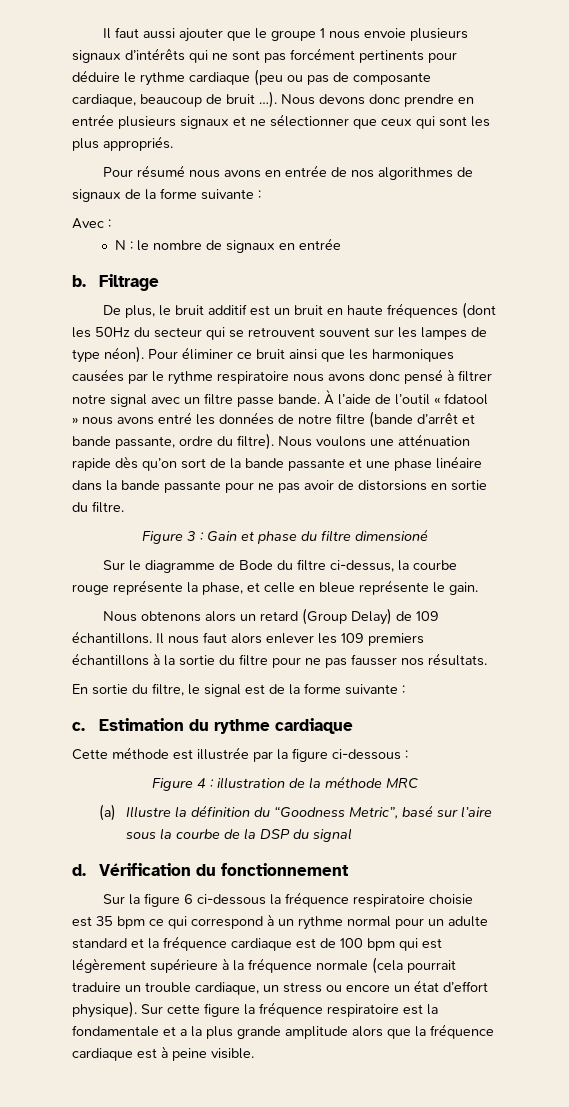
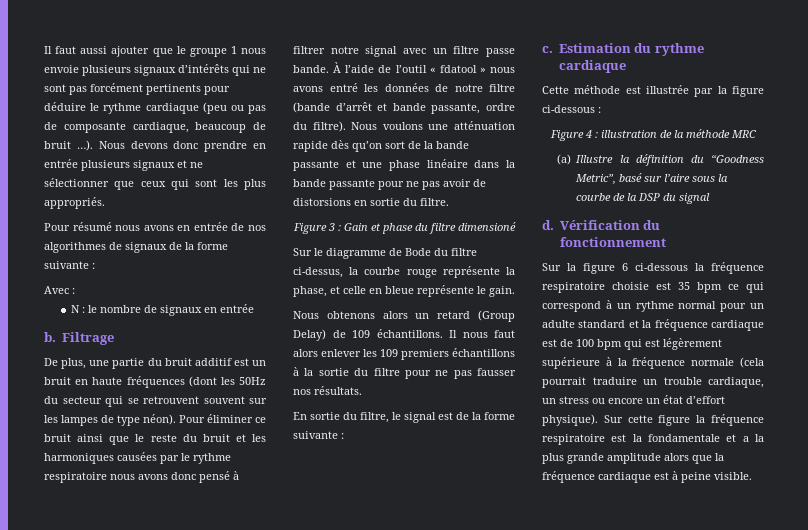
- De plus, le bruit additif est un bruit en haute fréquences (dont les 50Hz du secteur qui se retrouvent souvent sur les lampes de type néon).
+ De plus, une partie du bruit additif est un bruit en haute fréquences (dont les 50Hz du secteur qui se retrouvent souvent sur les lampes de type néon).
- Pour éliminer ce bruit ainsi que les harmoniques causées par le rythme respiratoire nous avons donc pensé à filtrer notre signal avec un filtre passe bande.
+ Pour éliminer ce bruit ainsi que le reste du bruit et les harmoniques causées par le rythme respiratoire nous avons donc pensé à filtrer notre signal avec un filtre passe bande.

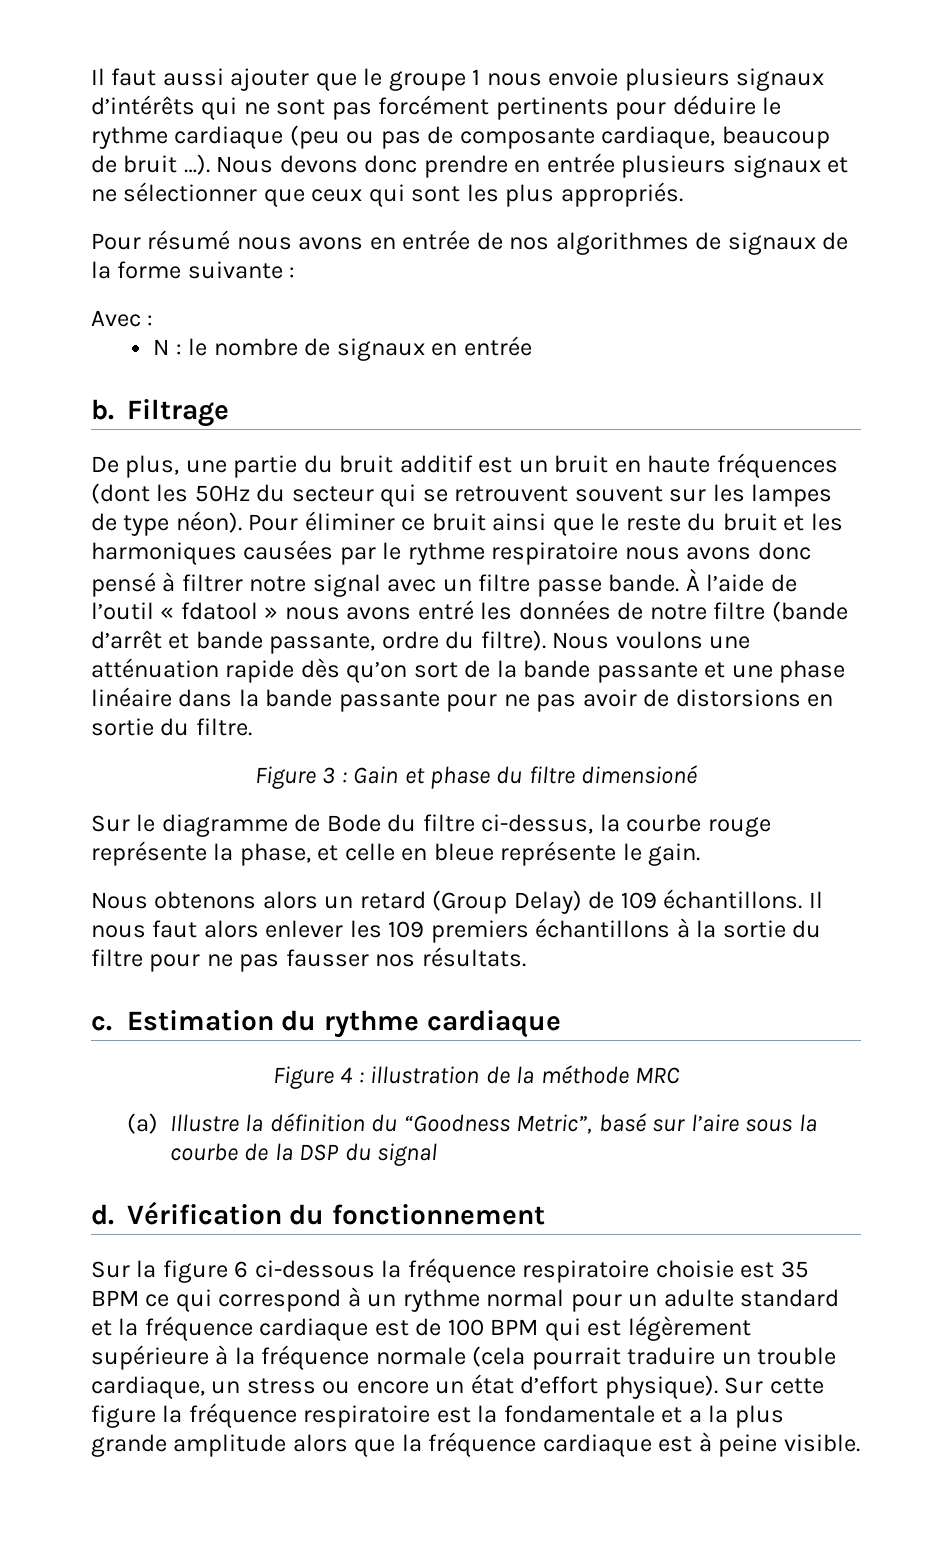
- En sortie du filtre, le signal est de la forme suivante :
- Cette méthode est illustrée par la figure ci-dessous :
- Sur la figure 6 ci-dessous la fréquence respiratoire choisie est 35 bpm ce qui correspond à un rythme normal pour un adulte standard et la fréquence cardiaque est de 100 bpm qui est légèrement supérieure à la fréquence normale (cela pourrait traduire un trouble cardiaque, un stress ou encore un état d’effort physique).
+ Sur la figure 6 ci-dessous la fréquence respiratoire choisie est 35 BPM ce qui correspond à un rythme normal pour un adulte standard et la fréquence cardiaque est de 100 BPM qui est légèrement supérieure à la fréquence normale (cela pourrait traduire un trouble cardiaque, un stress ou encore un état d’effort physique).

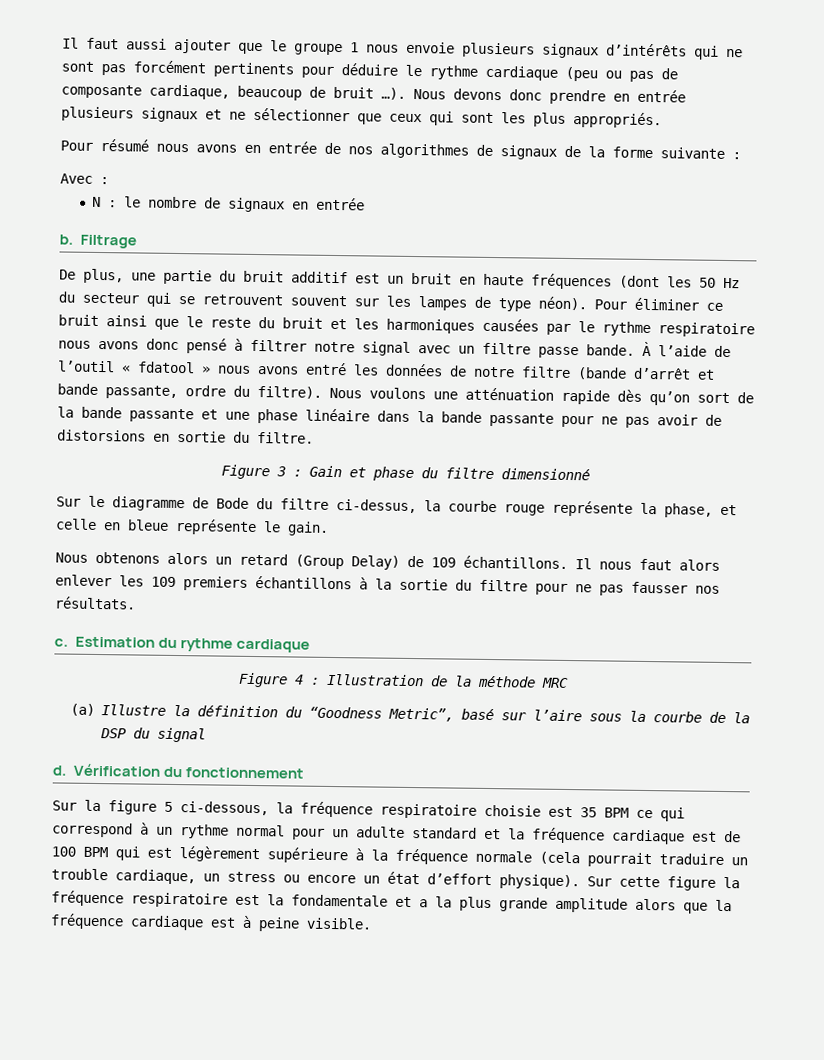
- De plus, une partie du bruit additif est un bruit en haute fréquences (dont les 50Hz du secteur qui se retrouvent souvent sur les lampes de type néon).
+ De plus, une partie du bruit additif est un bruit en haute fréquences (dont les 50 Hz du secteur qui se retrouvent souvent sur les lampes de type néon).
- Figure 3 : Gain et phase du filtre dimensioné
+ Figure 3 : Gain et phase du filtre dimensionné
- Figure 4 : illustration de la méthode MRC
+ Figure 4 : Illustration de la méthode MRC
- Sur la figure 6 ci-dessous la fréquence respiratoire choisie est 35 BPM ce qui correspond à un rythme normal pour un adulte standard et la fréquence cardiaque est de 100 BPM qui est légèrement supérieure à la fréquence normale (cela pourrait traduire un trouble cardiaque, un stress ou encore un état d’effort physique).
+ Sur la figure 5 ci-dessous, la fréquence respiratoire choisie est 35 BPM ce qui correspond à un rythme normal pour un adulte standard et la fréquence cardiaque est de 100 BPM qui est légèrement supérieure à la fréquence normale (cela pourrait traduire un trouble cardiaque, un stress ou encore un état d’effort physique).

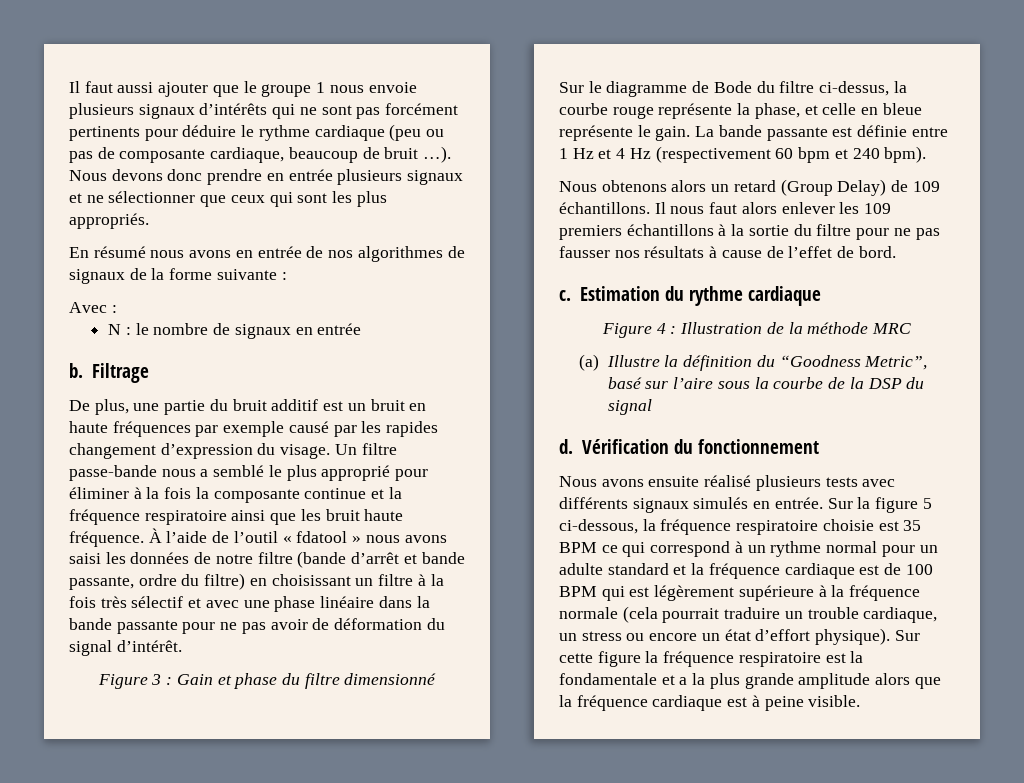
- Pour résumé nous avons en entrée de nos algorithmes de signaux de la forme suivante :
+ En résumé nous avons en entrée de nos algorithmes de signaux de la forme suivante :
- De plus, une partie du bruit additif est un bruit en haute fréquences (dont les 50 Hz du secteur qui se retrouvent souvent sur les lampes de type néon). Pour éliminer ce bruit ainsi que le reste du bruit et les harmoniques causées par le rythme respiratoire nous avons donc pensé à filtrer notre signal avec un filtre passe bande.
+ De plus, une partie du bruit additif est un bruit en haute fréquences par exemple causé par les rapides changement d’expression du visage. Un filtre passe-bande nous a semblé le plus approprié pour éliminer à la fois la composante continue et la fréquence respiratoire ainsi que les bruit haute fréquence.
- À l’aide de l’outil « fdatool » nous avons entré les données de notre filtre (bande d’arrêt et bande passante, ordre du filtre). Nous voulons une atténuation rapide dès qu’on sort de la bande passante et une phase linéaire dans la bande passante pour ne pas avoir de distorsions en sortie du filtre.
+ À l’aide de l’outil « fdatool » nous avons saisi les données de notre filtre (bande d’arrêt et bande passante, ordre du filtre) en choisissant un filtre à la fois très sélectif et avec une phase linéaire dans la bande passante pour ne pas avoir de déformation du signal d’intérêt.
+ La bande passante est définie entre 1 Hz et 4 Hz (respectivement 60 bpm et 240 bpm).
- Il nous faut alors enlever les 109 premiers échantillons à la sortie du filtre pour ne pas fausser nos résultats.
+ Il nous faut alors enlever les 109 premiers échantillons à la sortie du filtre pour ne pas fausser nos résultats à cause de l’effet de bord.
+ Nous avons ensuite réalisé plusieurs tests avec différents signaux simulés en entrée.

